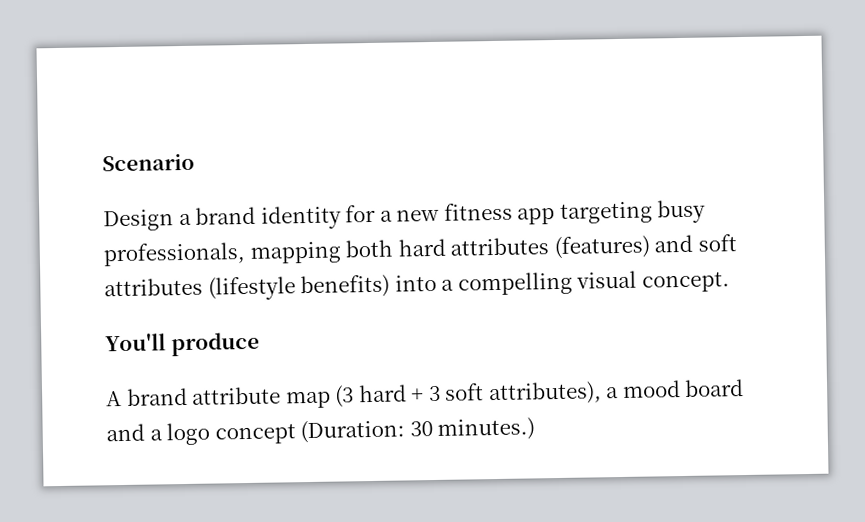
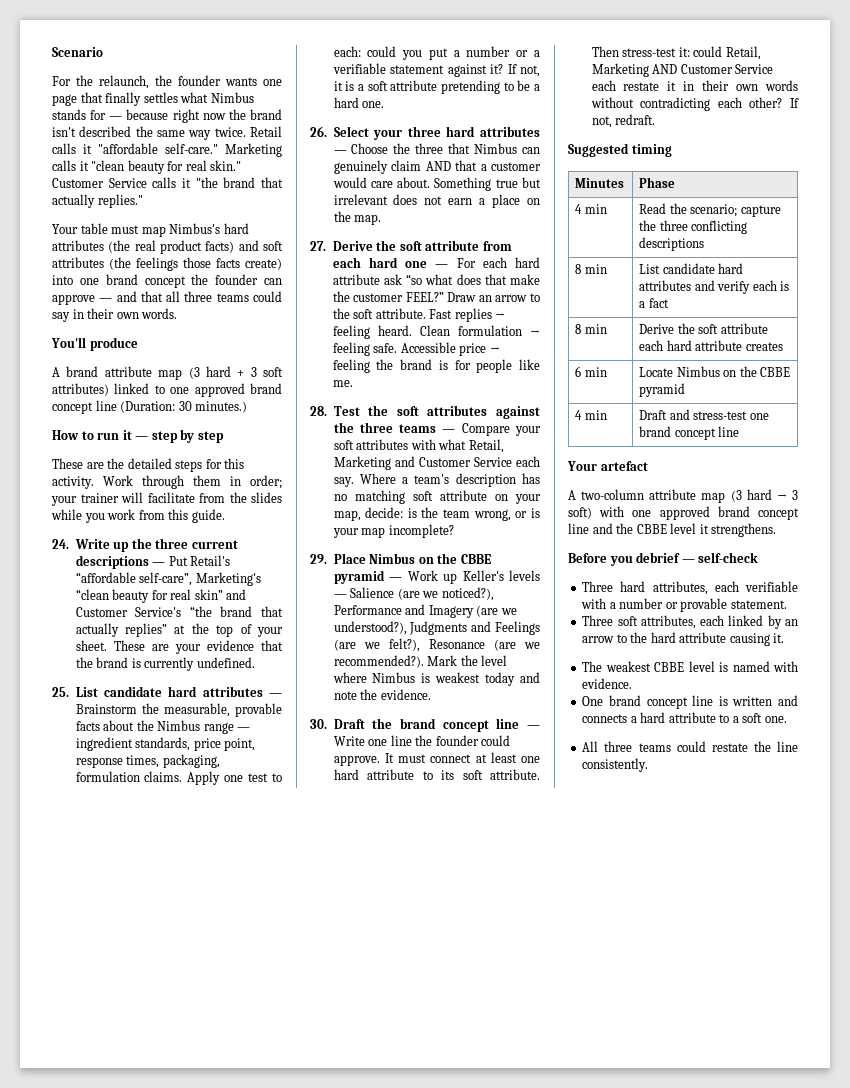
- Design a brand identity for a new fitness app targeting busy professionals, mapping both hard attributes (features) and soft attributes (lifestyle benefits) into a compelling visual concept.
+ For the relaunch, the founder wants one page that finally settles what Nimbus stands for — because right now the brand isn't described the same way twice. Retail calls it "affordable self-care." Marketing calls it "clean beauty for real skin." Customer Service calls it "the brand that actually replies."
+ Your table must map Nimbus's hard attributes (the real product facts) and soft attributes (the feelings those facts create) into one brand concept the founder can approve — and that all three teams could say in their own words.
- A brand attribute map (3 hard + 3 soft attributes), a mood board and a logo concept (Duration: 30 minutes.)
+ A brand attribute map (3 hard + 3 soft attributes) linked to one approved brand concept line (Duration: 30 minutes.)
+ How to run it — step by step
+ These are the detailed steps for this activity. Work through them in order; your trainer will facilitate from the slides while you work from this guide.
+ 24. Write up the three current descriptions — Put Retail's “affordable self-care”, Marketing's “clean beauty for real skin” and Customer Service's “the brand that actually replies” at the top of your sheet. These are your evidence that the brand is currently undefined.
+ 25. List candidate hard attributes — Brainstorm the measurable, provable facts about the Nimbus range — ingredient standards, price point, response times, packaging, formulation claims. Apply one test to each: could you put a number or a verifiable statement against it? If not, it is a soft attribute pretending to be a hard one.
+ 26. Select your three hard attributes — Choose the three that Nimbus can genuinely claim AND that a customer would care about. Something true but irrelevant does not earn a place on the map.
+ 27. Derive the soft attribute from each hard one — For each hard attribute ask “so what does that make the customer FEEL?” Draw an arrow to the soft attribute. Fast replies → feeling heard. Clean formulation → feeling safe. Accessible price → feeling the brand is for people like me.
+ 28. Test the soft attributes against the three teams — Compare your soft attributes with what Retail, Marketing and Customer Service each say. Where a team's description has no matching soft attribute on your map, decide: is the team wrong, or is your map incomplete?
+ 29. Place Nimbus on the CBBE pyramid — Work up Keller's levels — Salience (are we noticed?), Performance and Imagery (are we understood?), Judgments and Feelings (are we felt?), Resonance (are we recommended?). Mark the level where Nimbus is weakest today and note the evidence.
+ 30. Draft the brand concept line — Write one line the founder could approve. It must connect at least one hard attribute to its soft attribute. Then stress-test it: could Retail, Marketing AND Customer Service each restate it in their own words without contradicting each other? If not, redraft.
+ Suggested timing
+ Minutes | Phase
+ 4 min | Read the scenario; capture the three conflicting descriptions
+ 8 min | List candidate hard attributes and verify each is a fact
+ 8 min | Derive the soft attribute each hard attribute creates
+ 6 min | Locate Nimbus on the CBBE pyramid
+ 4 min | Draft and stress-test one brand concept line
+ Your artefact
+ A two-column attribute map (3 hard → 3 soft) with one approved brand concept line and the CBBE level it strengthens.
+ Before you debrief — self-check
+ Three hard attributes, each verifiable with a number or provable statement.
+ Three soft attributes, each linked by an arrow to the hard attribute causing it.
+ The weakest CBBE level is named with evidence.
+ One brand concept line is written and connects a hard attribute to a soft one.
+ All three teams could restate the line consistently.

